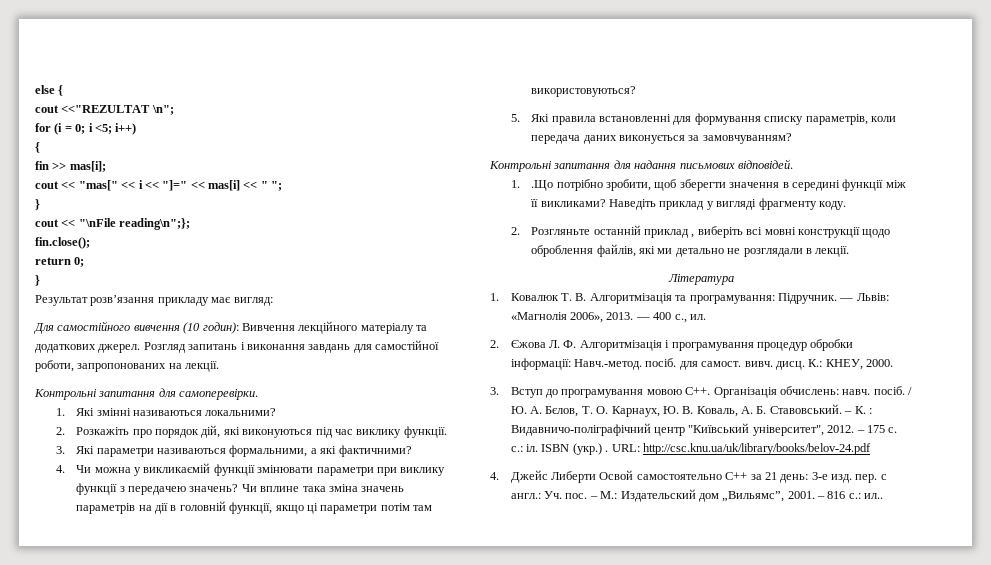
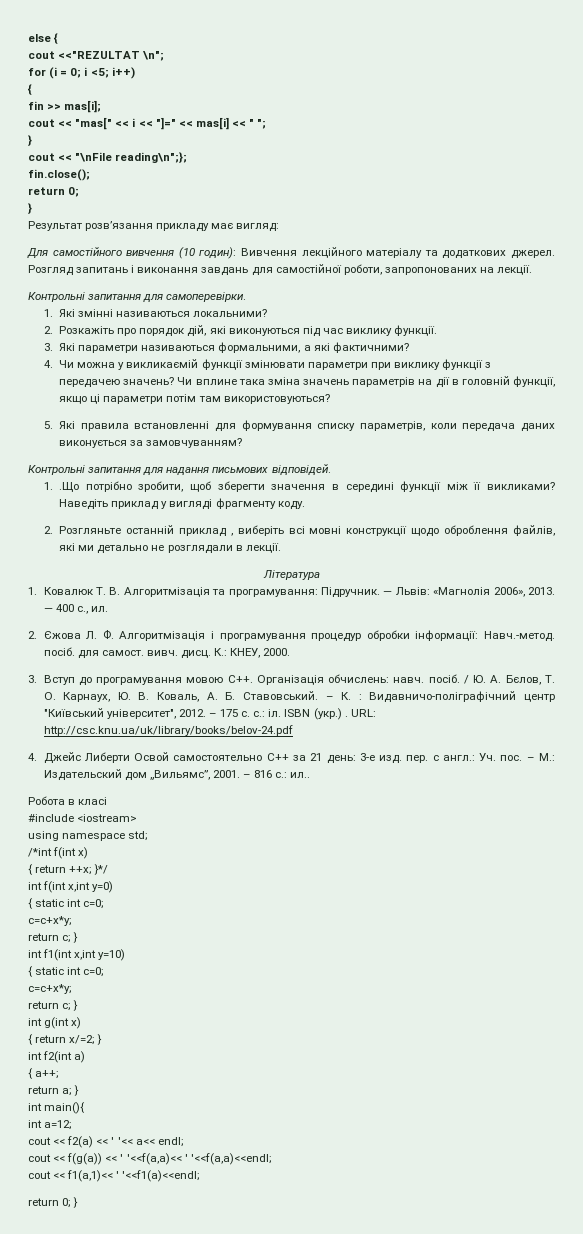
+ Робота в класі
+ #include <iostream>
+ using namespace std;
+ /*int f(int x)
+ { return ++x; }*/
+ int f(int x,int y=0)
+ { static int c=0;
+ c=c+x*y;
+ return c; }
+ int f1(int x,int y=10)
+ { static int c=0;
+ c=c+x*y;
+ return c; }
+ int g(int x)
+ { return x/=2; }
+ int f2(int a)
+ { a++;
+ return a; }
+ int main(){
+ int a=12;
+ cout << f2(a) << ' '<< a<< endl;
+ cout << f(g(a)) << ' '<<f(a,a)<< ' '<<f(a,a)<<endl;
+ cout << f1(a,1)<< ' '<<f1(a)<<endl;
+ return 0; }

